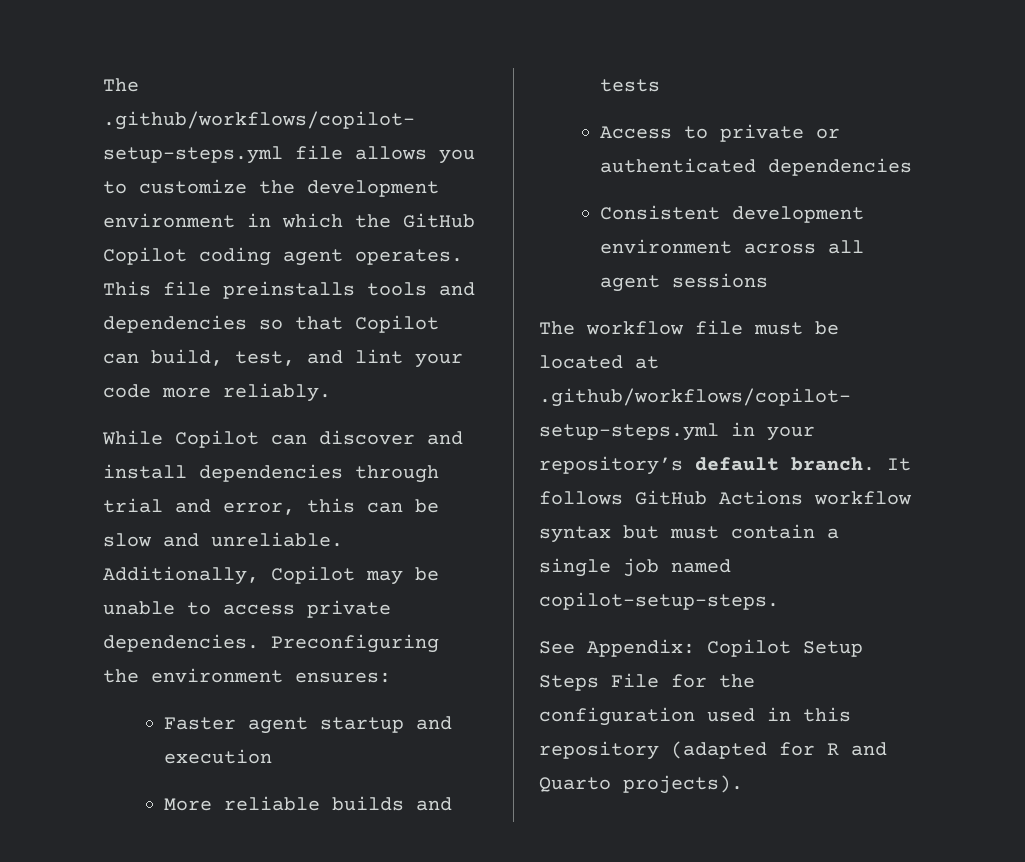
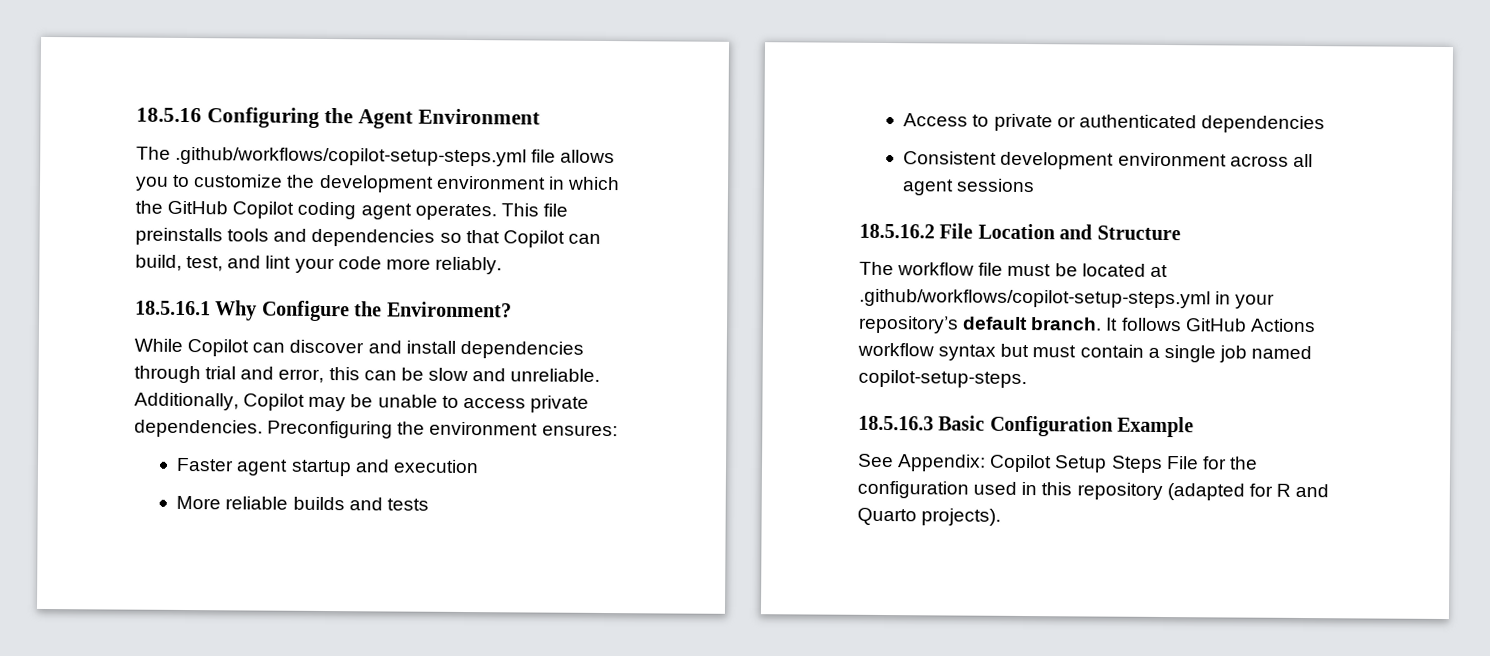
+ 18.5.16 Configuring the Agent Environment
+ 18.5.16.1 Why Configure the Environment?
+ 18.5.16.2 File Location and Structure
+ 18.5.16.3 Basic Configuration Example

